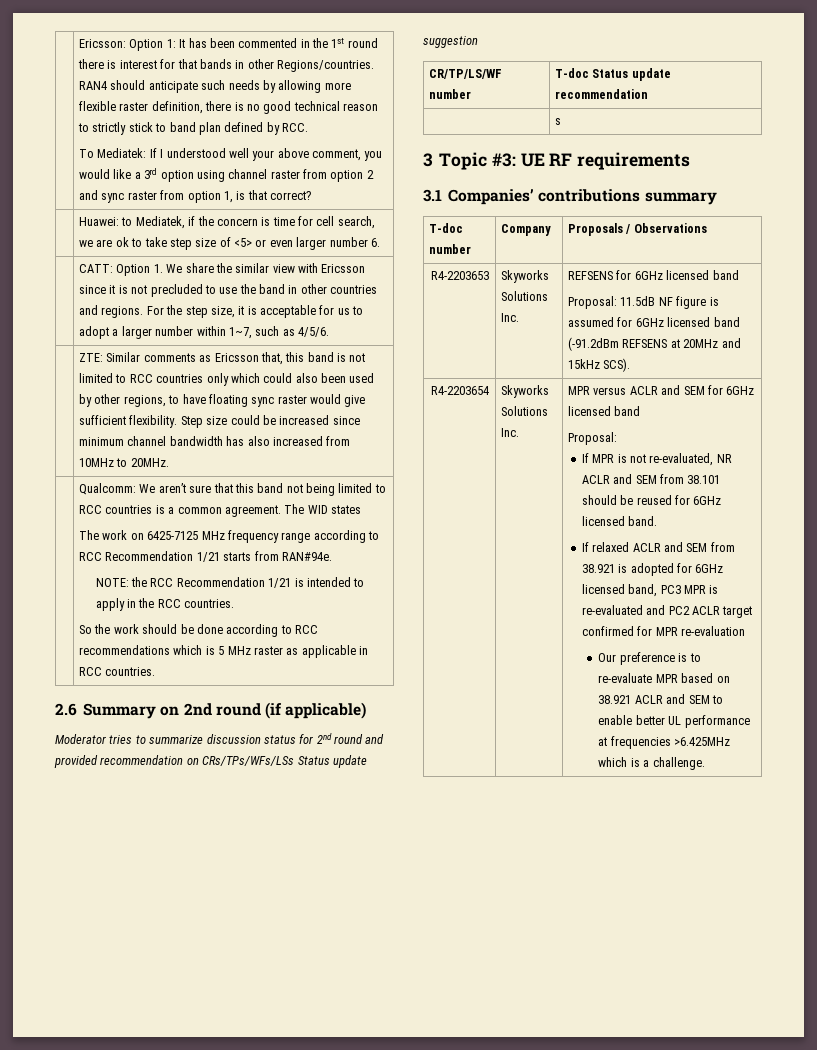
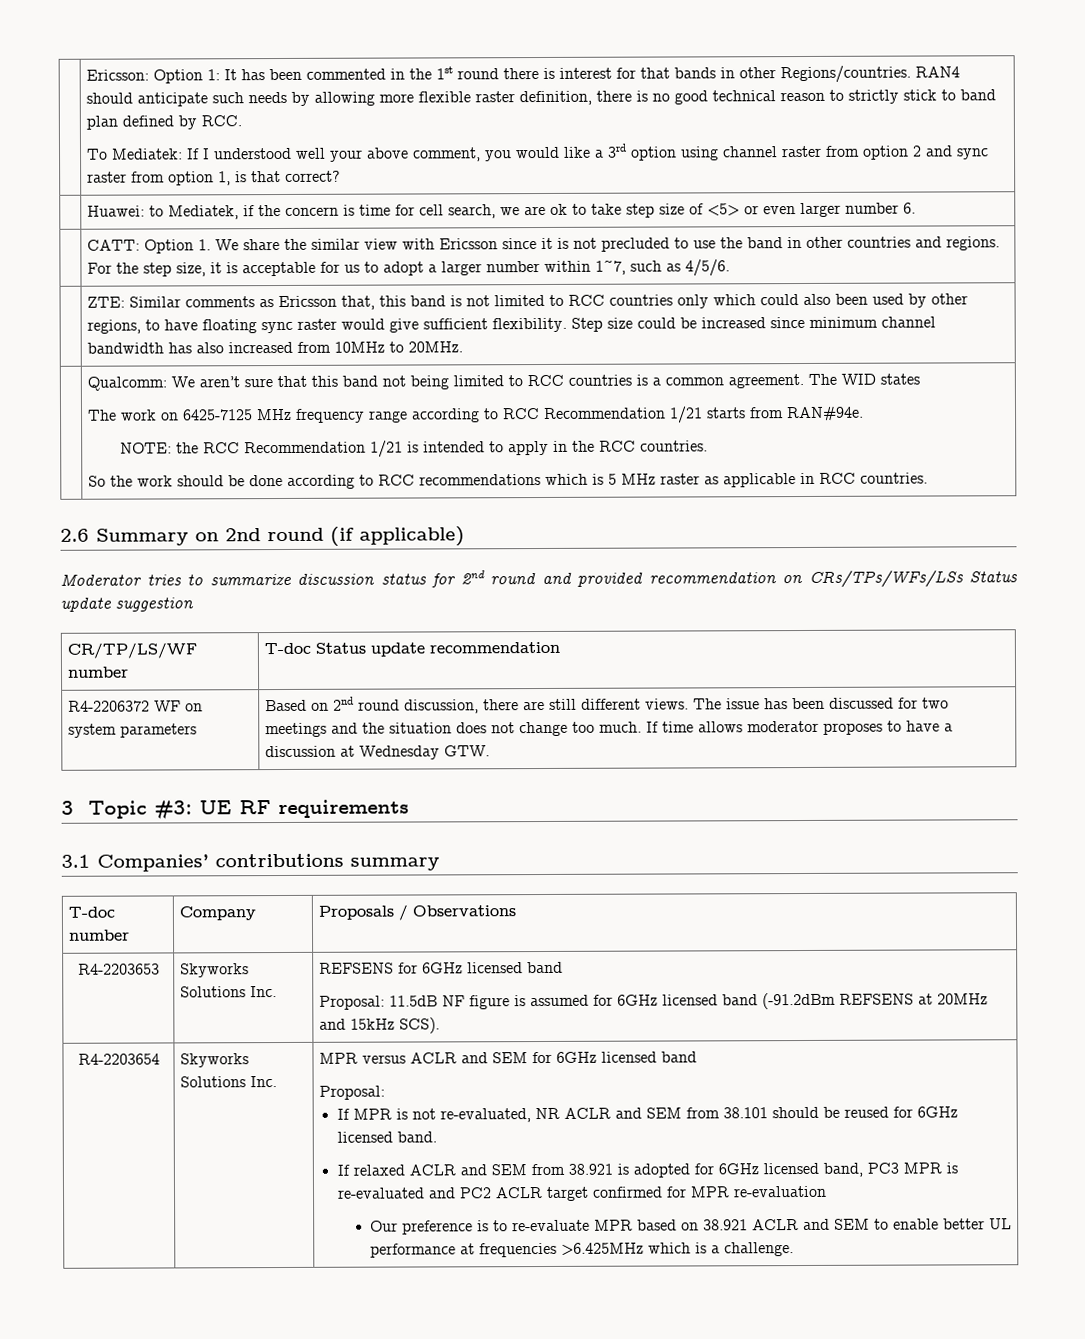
- s
+ R4-2206372 WF on system parameters | Based on 2nd round discussion, there are still different views. The issue has been discussed for two meetings and the situation does not change too much. If time allows moderator proposes to have a discussion at Wednesday GTW.

